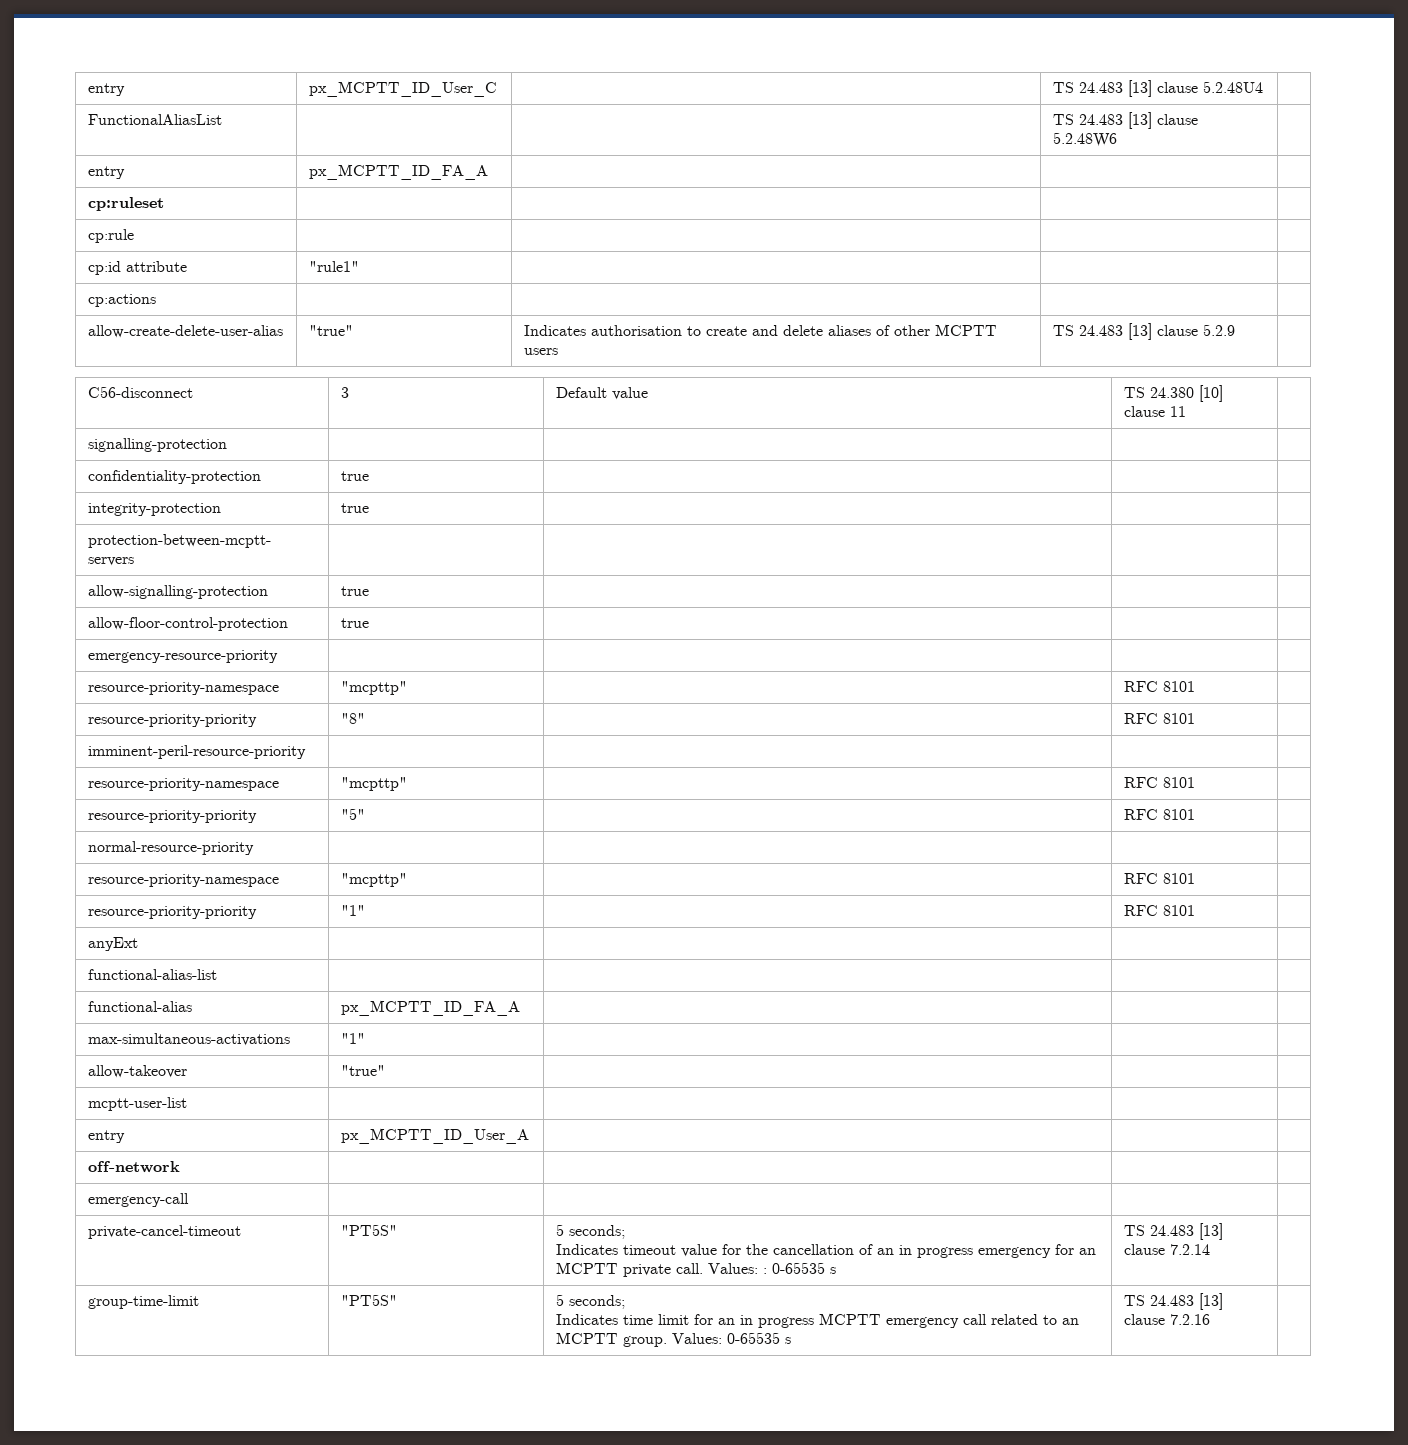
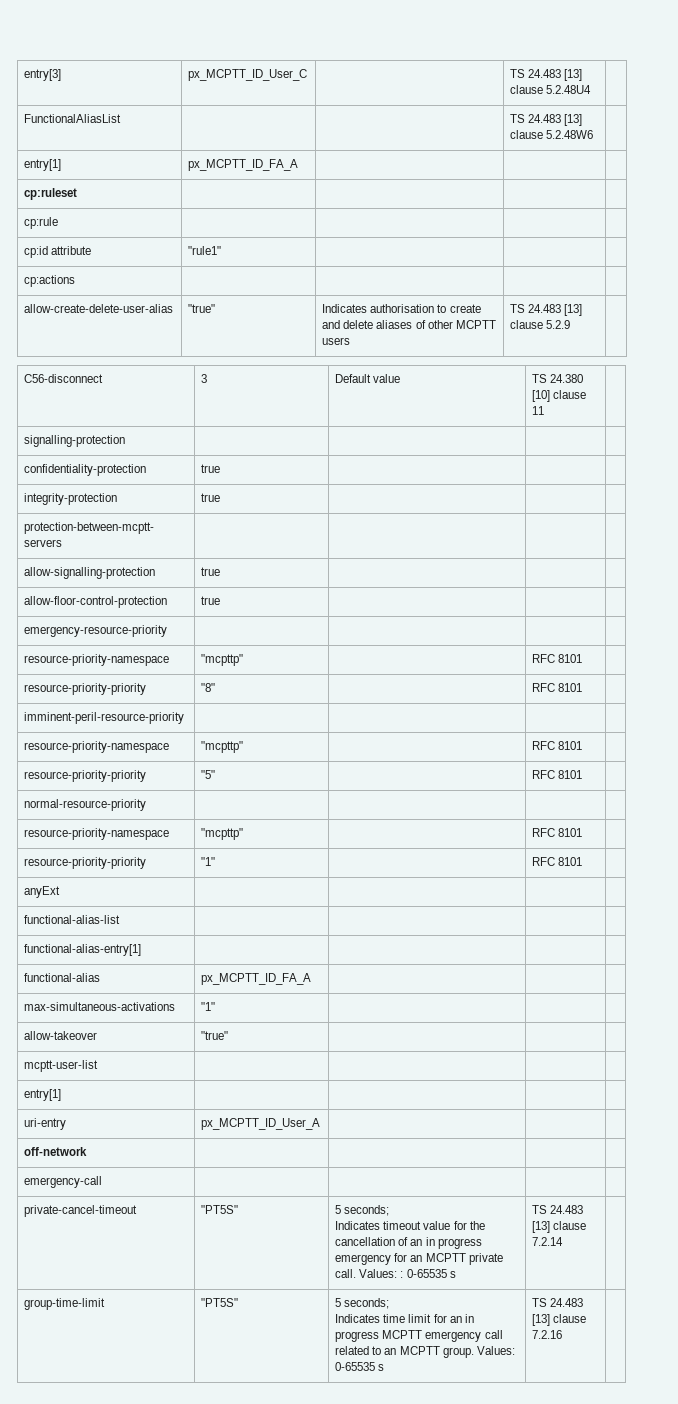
- entry | px_MCPTT_ID_User_C | | TS 24.483 [13] clause 5.2.48U4 |
+ entry[3] | px_MCPTT_ID_User_C | | TS 24.483 [13] clause 5.2.48U4 |
- entry | px_MCPTT_ID_FA_A | | |
+ entry[1] | px_MCPTT_ID_FA_A | | |
+ functional-alias-entry[1] | | | |
- entry | px_MCPTT_ID_User_A | | |
+ entry[1] | | | |
+ uri-entry | px_MCPTT_ID_User_A | | |

